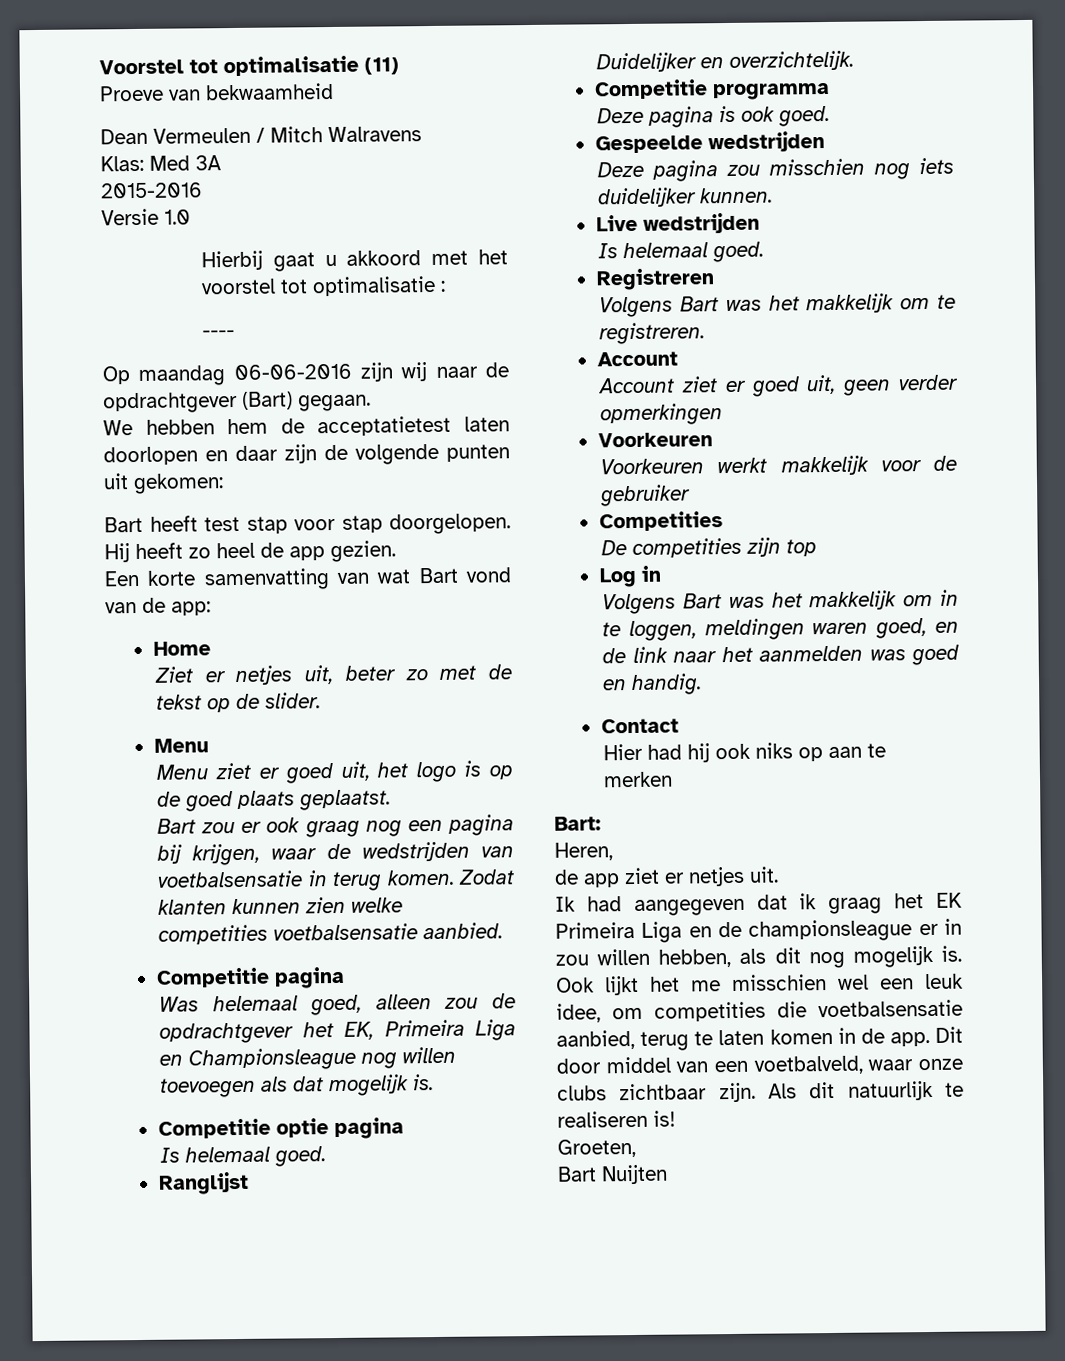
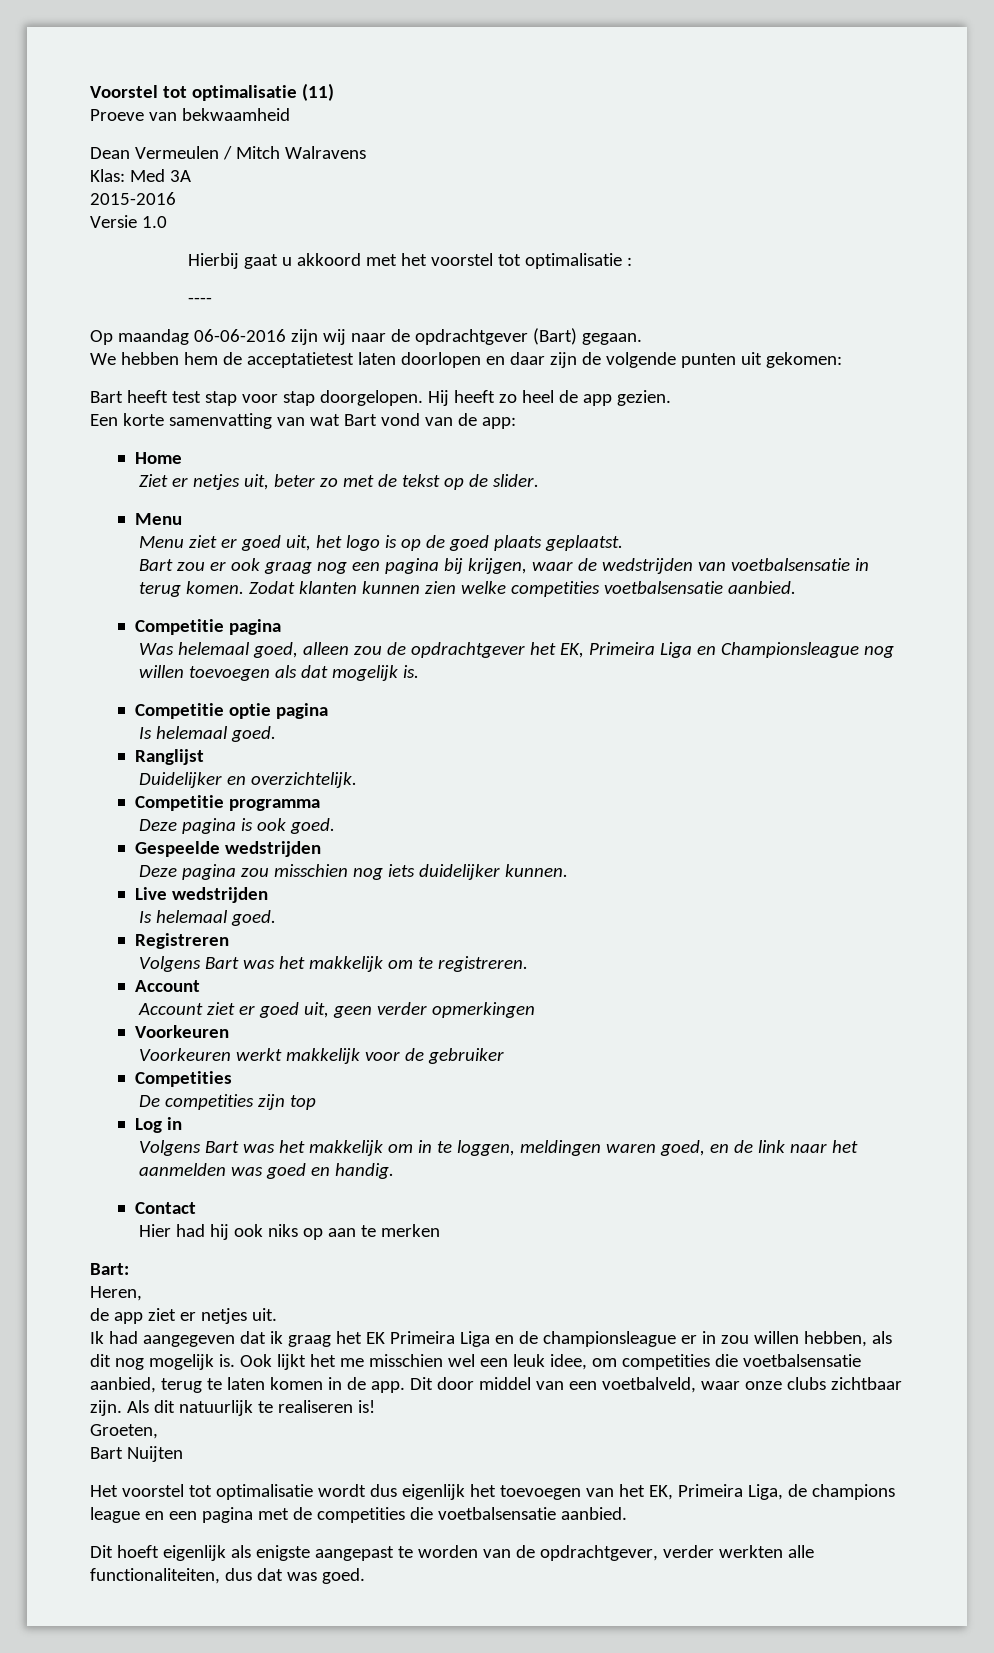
+ Het voorstel tot optimalisatie wordt dus eigenlijk het toevoegen van het EK, Primeira Liga, de champions league en een pagina met de competities die voetbalsensatie aanbied.
+ Dit hoeft eigenlijk als enigste aangepast te worden van de opdrachtgever, verder werkten alle functionaliteiten, dus dat was goed.

